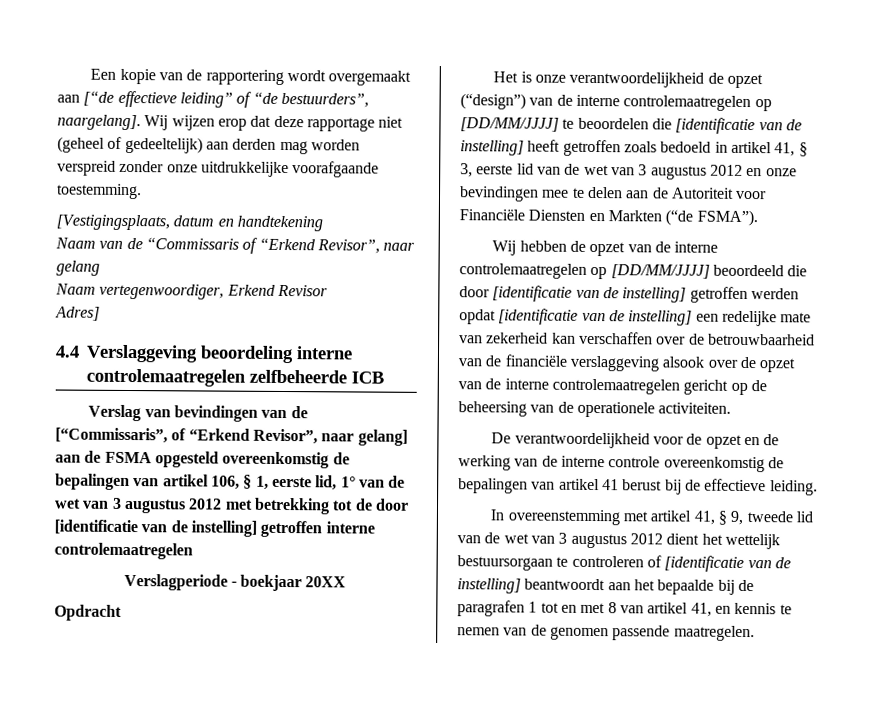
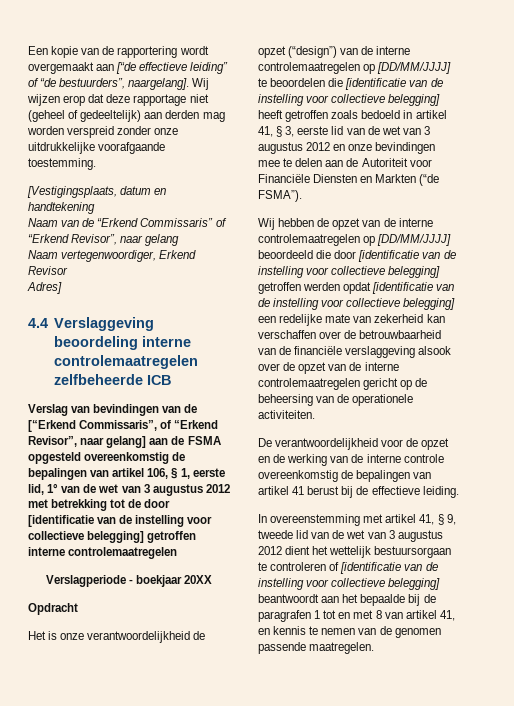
- Naam van de “Commissaris of “Erkend Revisor”, naar gelang
+ Naam van de “Erkend Commissaris” of “Erkend Revisor”, naar gelang
- Verslag van bevindingen van de [“Commissaris”, of “Erkend Revisor”, naar gelang] aan de FSMA opgesteld overeenkomstig de bepalingen van artikel 106, § 1, eerste lid, 1° van de wet van 3 augustus 2012 met betrekking tot de door [identificatie van de instelling] getroffen interne controlemaatregelen
+ Verslag van bevindingen van de [“Erkend Commissaris”, of “Erkend Revisor”, naar gelang] aan de FSMA opgesteld overeenkomstig de bepalingen van artikel 106, § 1, eerste lid, 1° van de wet van 3 augustus 2012 met betrekking tot de door [identificatie van de instelling voor collectieve belegging] getroffen interne controlemaatregelen
- Het is onze verantwoordelijkheid de opzet (“design”) van de interne controlemaatregelen op [DD/MM/JJJJ] te beoordelen die [identificatie van de instelling] heeft getroffen zoals bedoeld in artikel 41, § 3, eerste lid van de wet van 3 augustus 2012 en onze bevindingen mee te delen aan de Autoriteit voor Financiële Diensten en Markten (“de FSMA”).
+ Het is onze verantwoordelijkheid de opzet (“design”) van de interne controlemaatregelen op [DD/MM/JJJJ] te beoordelen die [identificatie van de instelling voor collectieve belegging] heeft getroffen zoals bedoeld in artikel 41, § 3, eerste lid van de wet van 3 augustus 2012 en onze bevindingen mee te delen aan de Autoriteit voor Financiële Diensten en Markten (“de FSMA”).
- Wij hebben de opzet van de interne controlemaatregelen op [DD/MM/JJJJ] beoordeeld die door [identificatie van de instelling] getroffen werden opdat [identificatie van de instelling] een redelijke mate van zekerheid kan verschaffen over de betrouwbaarheid van de financiële verslaggeving alsook over de opzet van de interne controlemaatregelen gericht op de beheersing van de operationele activiteiten.
+ Wij hebben de opzet van de interne controlemaatregelen op [DD/MM/JJJJ] beoordeeld die door [identificatie van de instelling voor collectieve belegging] getroffen werden opdat [identificatie van de instelling voor collectieve belegging] een redelijke mate van zekerheid kan verschaffen over de betrouwbaarheid van de financiële verslaggeving alsook over de opzet van de interne controlemaatregelen gericht op de beheersing van de operationele activiteiten.
- In overeenstemming met artikel 41, § 9, tweede lid van de wet van 3 augustus 2012 dient het wettelijk bestuursorgaan te controleren of [identificatie van de instelling] beantwoordt aan het bepaalde bij de paragrafen 1 tot en met 8 van artikel 41, en kennis te nemen van de genomen passende maatregelen.
+ In overeenstemming met artikel 41, § 9, tweede lid van de wet van 3 augustus 2012 dient het wettelijk bestuursorgaan te controleren of [identificatie van de instelling voor collectieve belegging] beantwoordt aan het bepaalde bij de paragrafen 1 tot en met 8 van artikel 41, en kennis te nemen van de genomen passende maatregelen.

